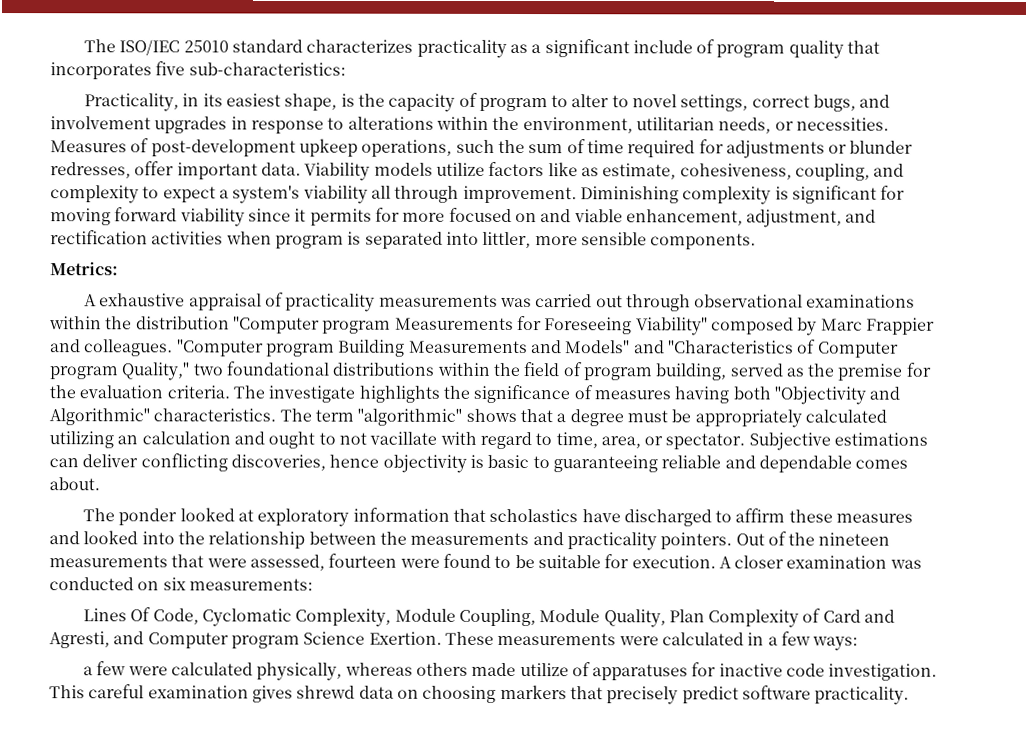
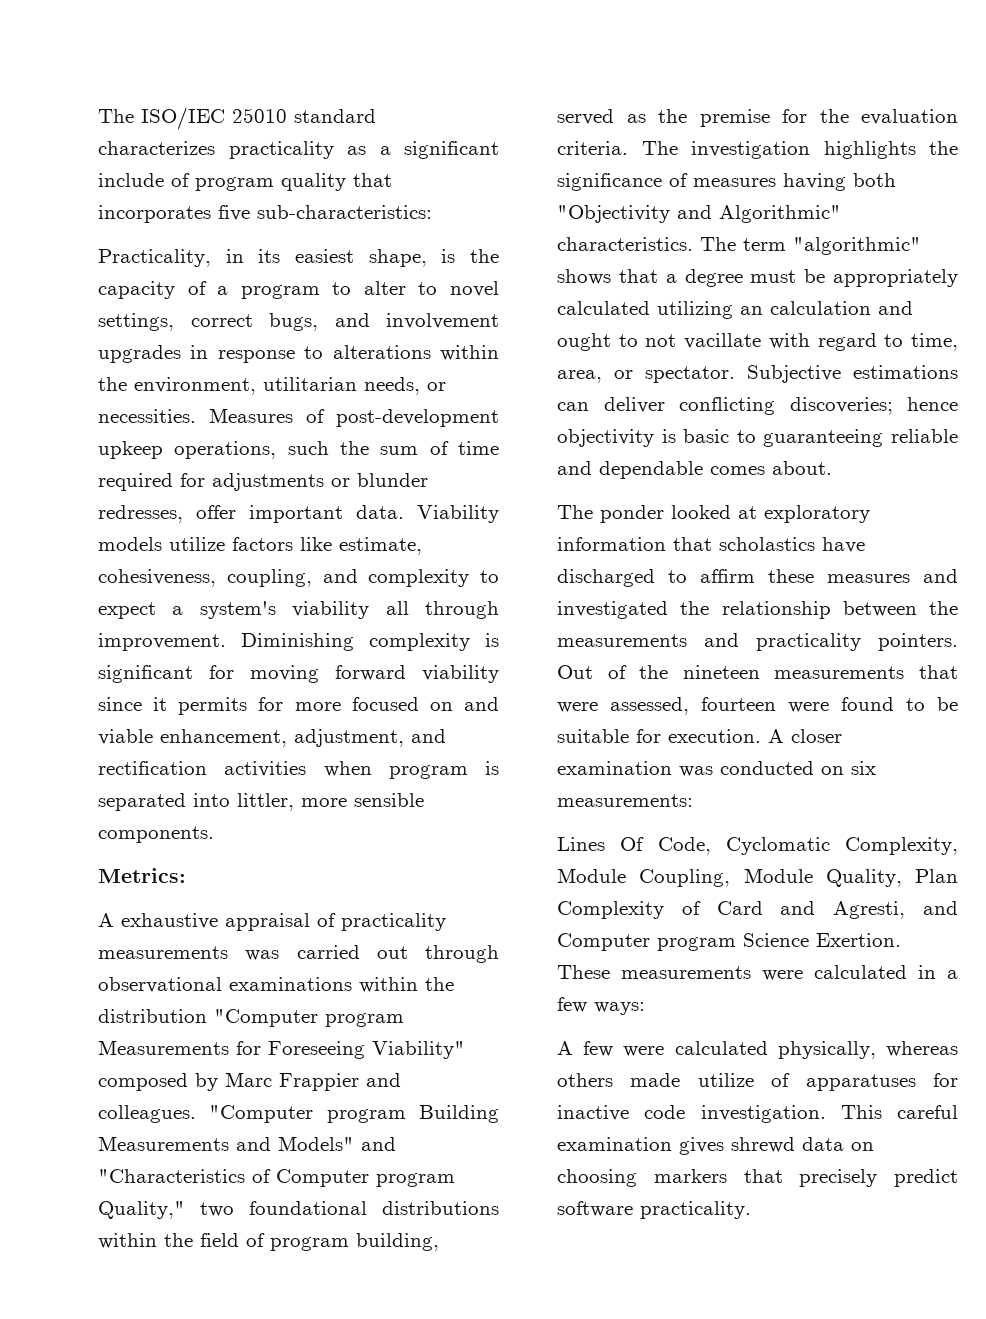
- Practicality, in its easiest shape, is the capacity of program to alter to novel settings, correct bugs, and involvement upgrades in response to alterations within the environment, utilitarian needs, or necessities.
+ Practicality, in its easiest shape, is the capacity of a program to alter to novel settings, correct bugs, and involvement upgrades in response to alterations within the environment, utilitarian needs, or necessities.
- Viability models utilize factors like as estimate, cohesiveness, coupling, and complexity to expect a system's viability all through improvement.
+ Viability models utilize factors like estimate, cohesiveness, coupling, and complexity to expect a system's viability all through improvement.
- The investigate highlights the significance of measures having both "Objectivity and Algorithmic" characteristics.
+ The investigation highlights the significance of measures having both "Objectivity and Algorithmic" characteristics.
- Subjective estimations can deliver conflicting discoveries, hence objectivity is basic to guaranteeing reliable and dependable comes about.
+ Subjective estimations can deliver conflicting discoveries; hence objectivity is basic to guaranteeing reliable and dependable comes about.
- The ponder looked at exploratory information that scholastics have discharged to affirm these measures and looked into the relationship between the measurements and practicality pointers.
+ The ponder looked at exploratory information that scholastics have discharged to affirm these measures and investigated the relationship between the measurements and practicality pointers.
- a few were calculated physically, whereas others made utilize of apparatuses for inactive code investigation.
+ A few were calculated physically, whereas others made utilize of apparatuses for inactive code investigation.

